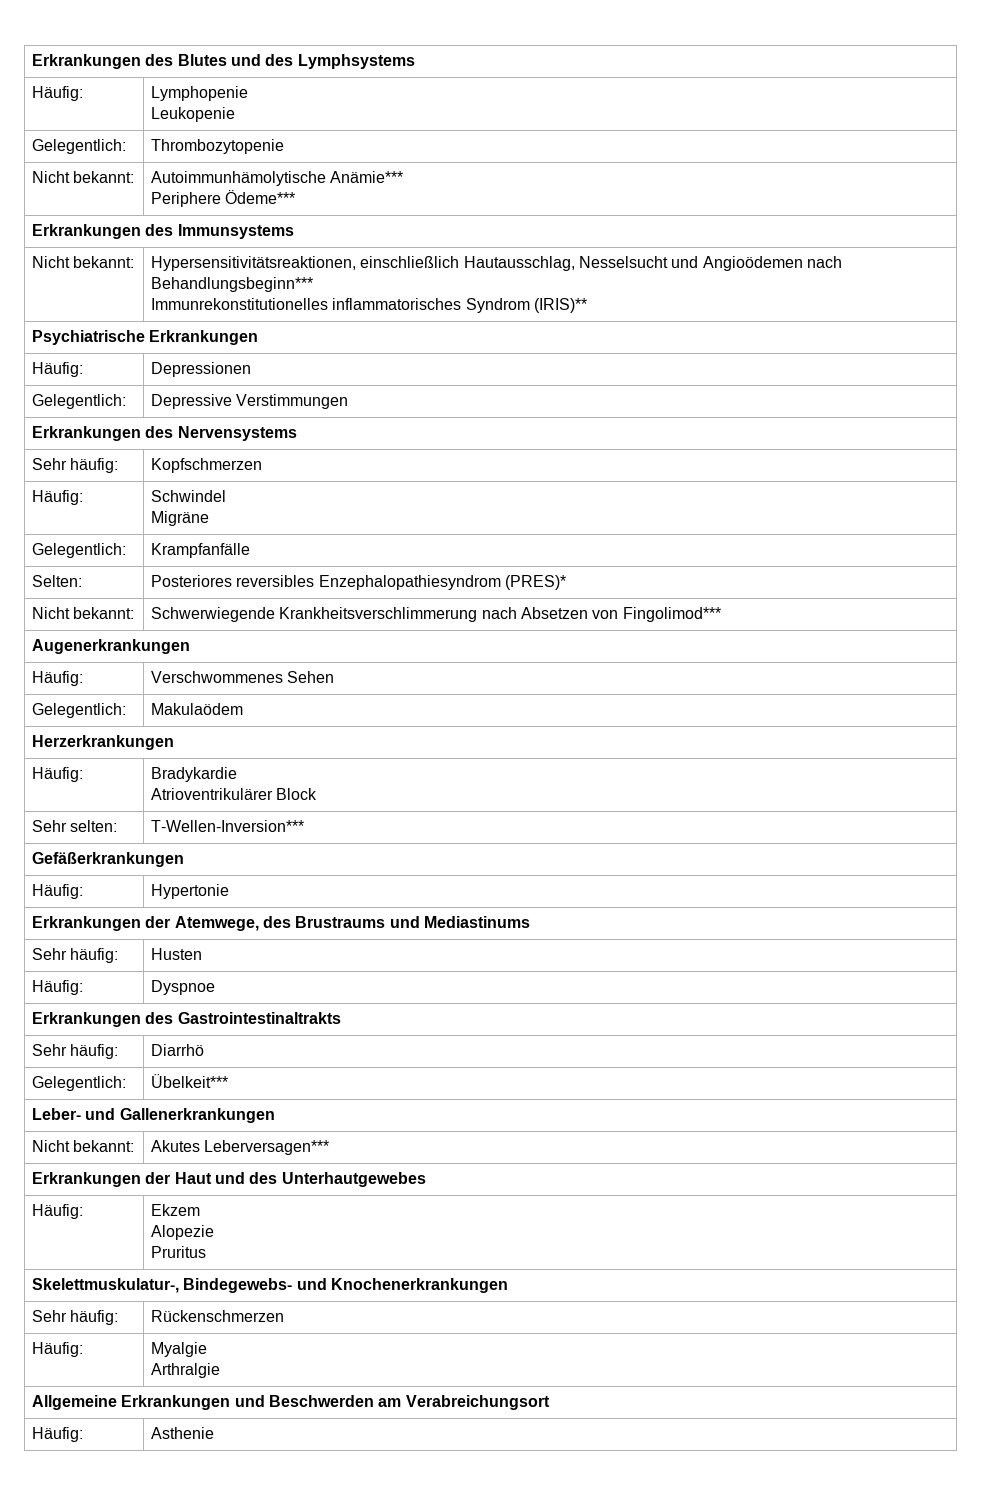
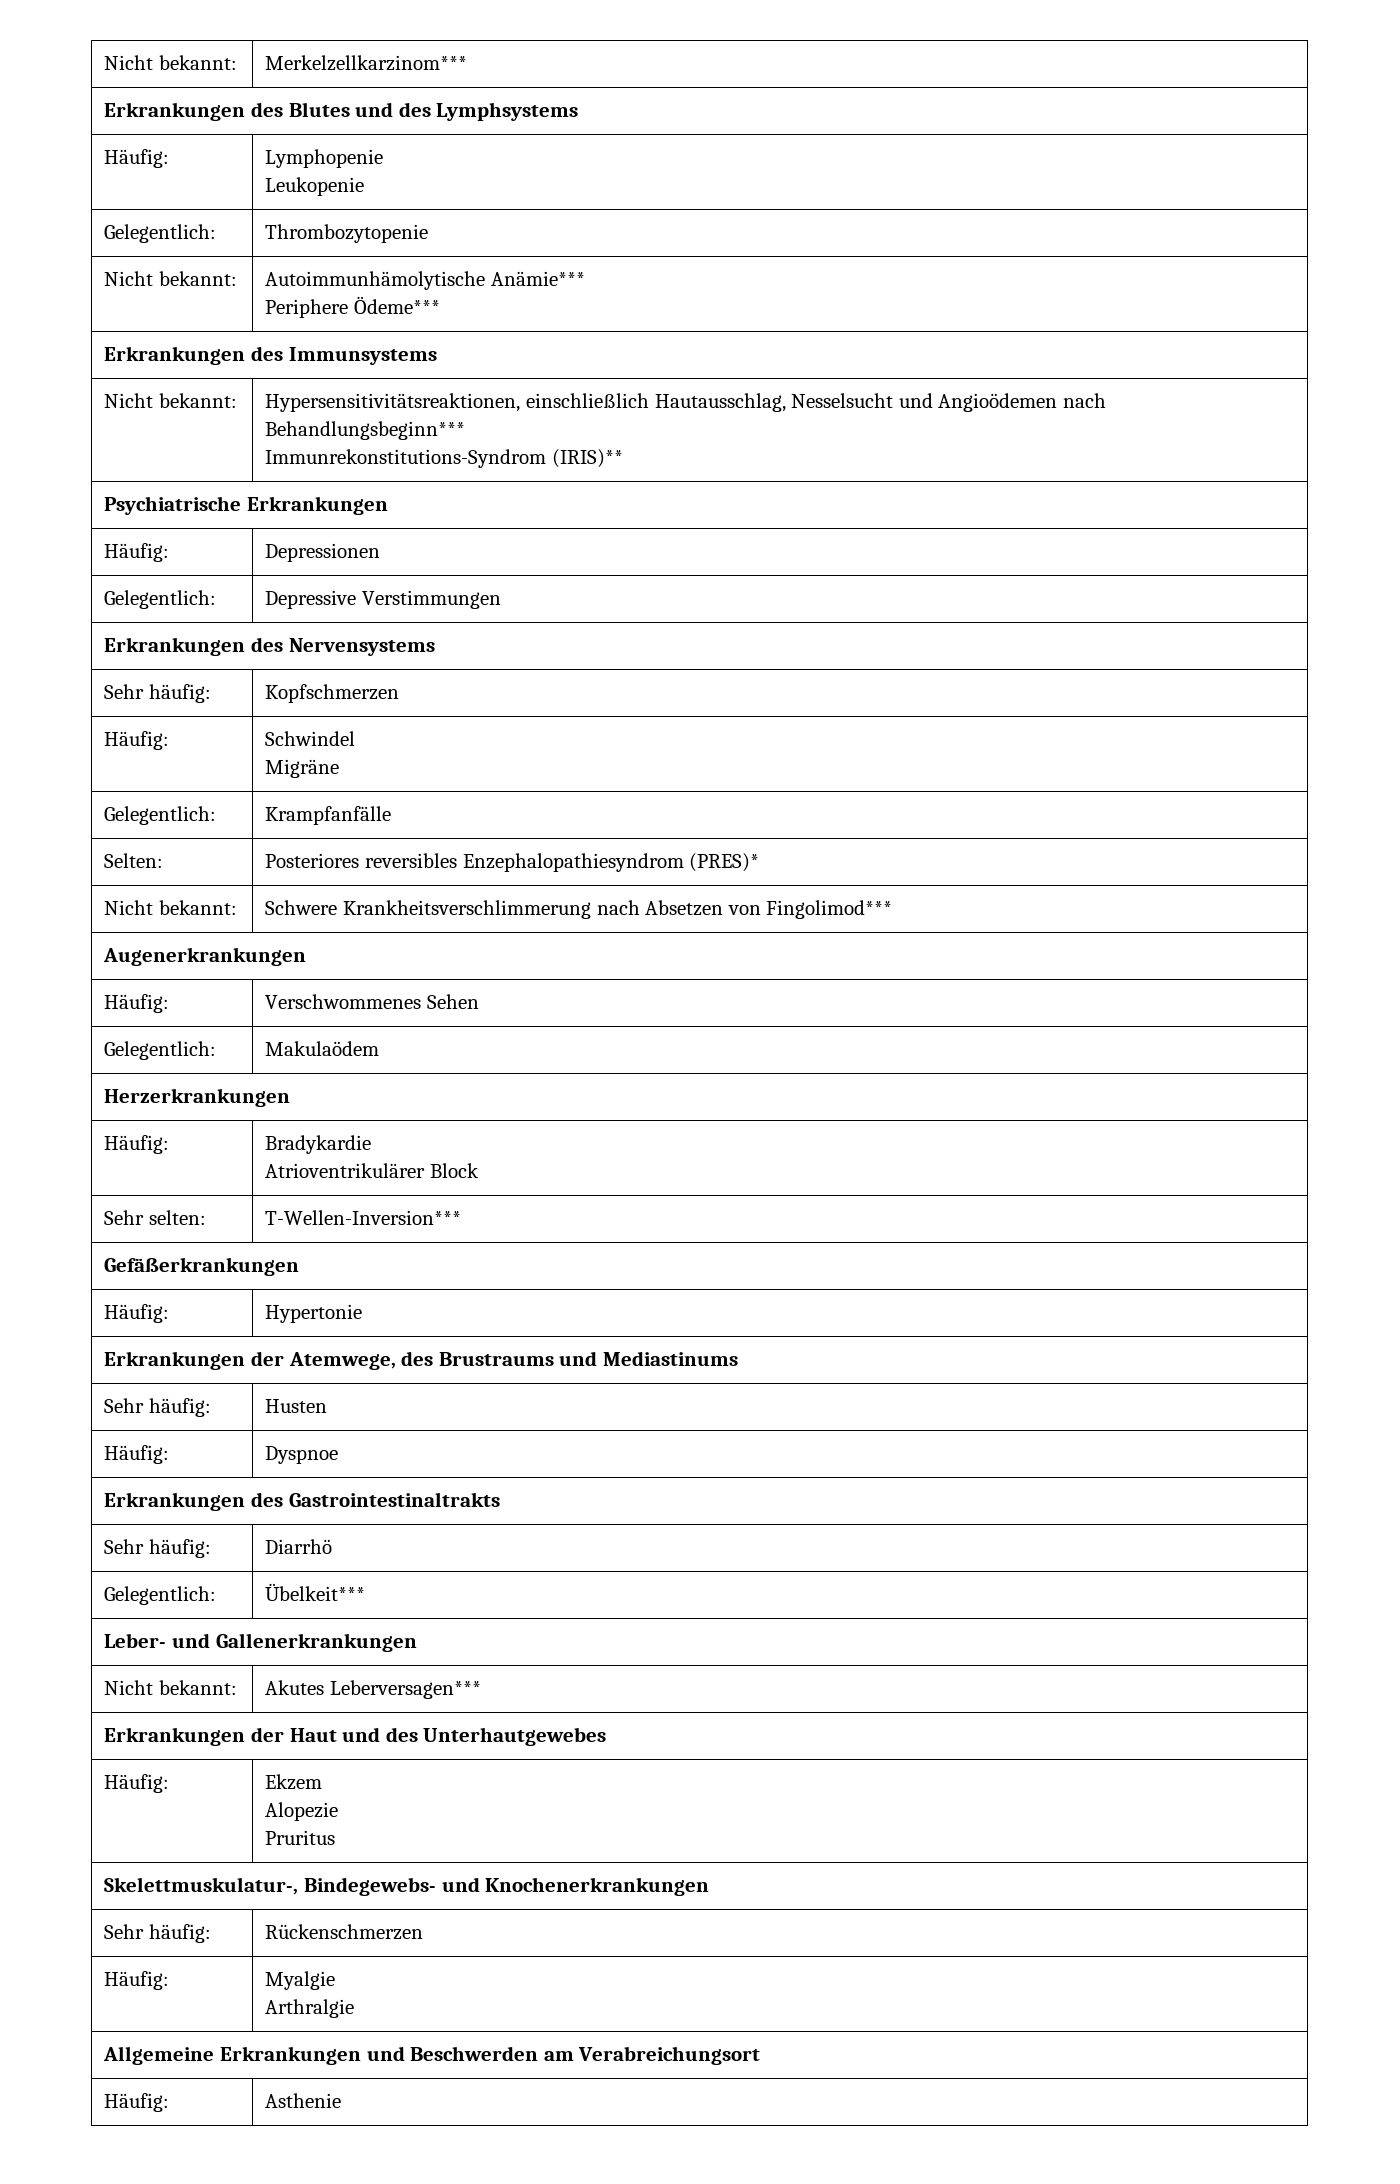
+ Nicht bekannt: | Merkelzellkarzinom***
  Nicht bekannt: | Hypersensitivitätsreaktionen, einschließlich Hautausschlag, Nesselsucht und Angioödemen nach Behandlungsbeginn***
- Immunrekonstitutionelles inflammatorisches Syndrom (IRIS)**
+ Immunrekonstitutions-Syndrom (IRIS)**
- Nicht bekannt: | Schwerwiegende Krankheitsverschlimmerung nach Absetzen von Fingolimod***
+ Nicht bekannt: | Schwere Krankheitsverschlimmerung nach Absetzen von Fingolimod***

